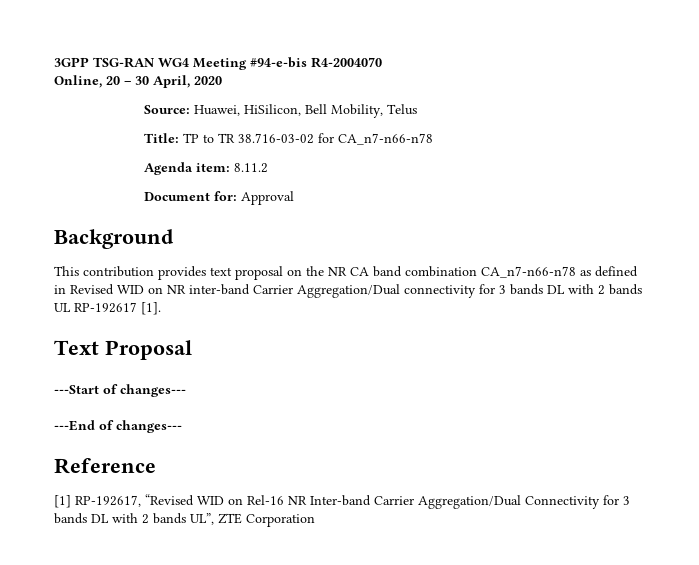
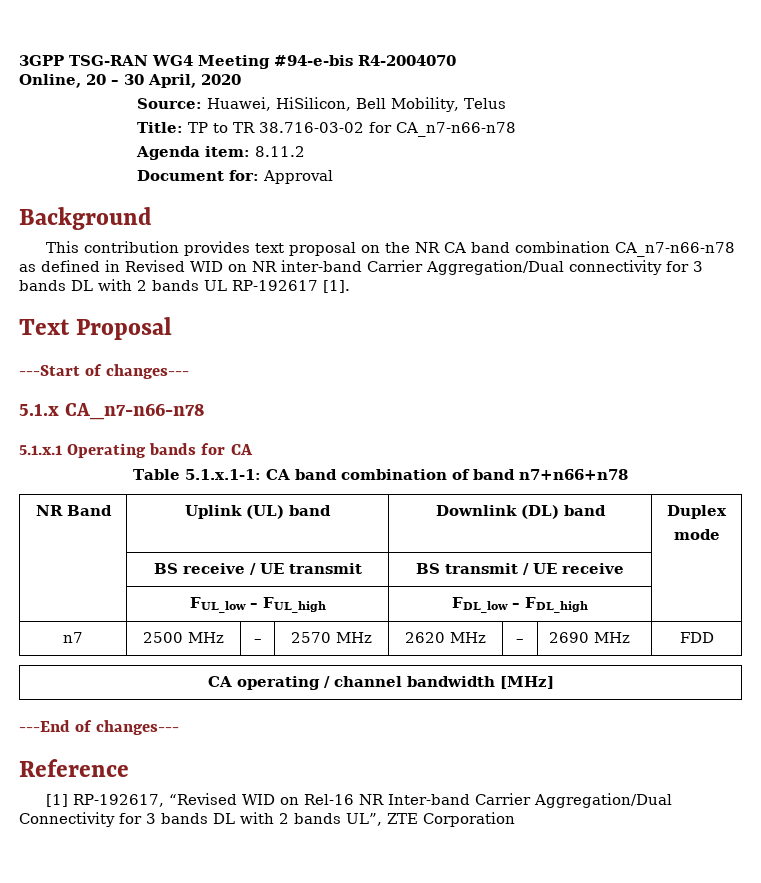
+ 5.1.x CA_n7-n66-n78
+ 5.1.x.1 Operating bands for CA
+ Table 5.1.x.1-1: CA band combination of band n7+n66+n78
+ NR Band | Uplink (UL) band | Downlink (DL) band | Duplex
+ mode
+ | BS receive / UE transmit | BS transmit / UE receive |
+ | FUL_low – FUL_high | FDL_low – FDL_high |
+ n7 | 2500 MHz | – | 2570 MHz | 2620 MHz | – | 2690 MHz | FDD
+ CA operating / channel bandwidth [MHz]

